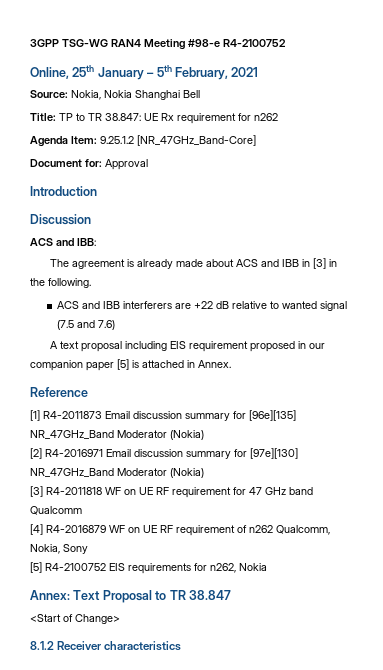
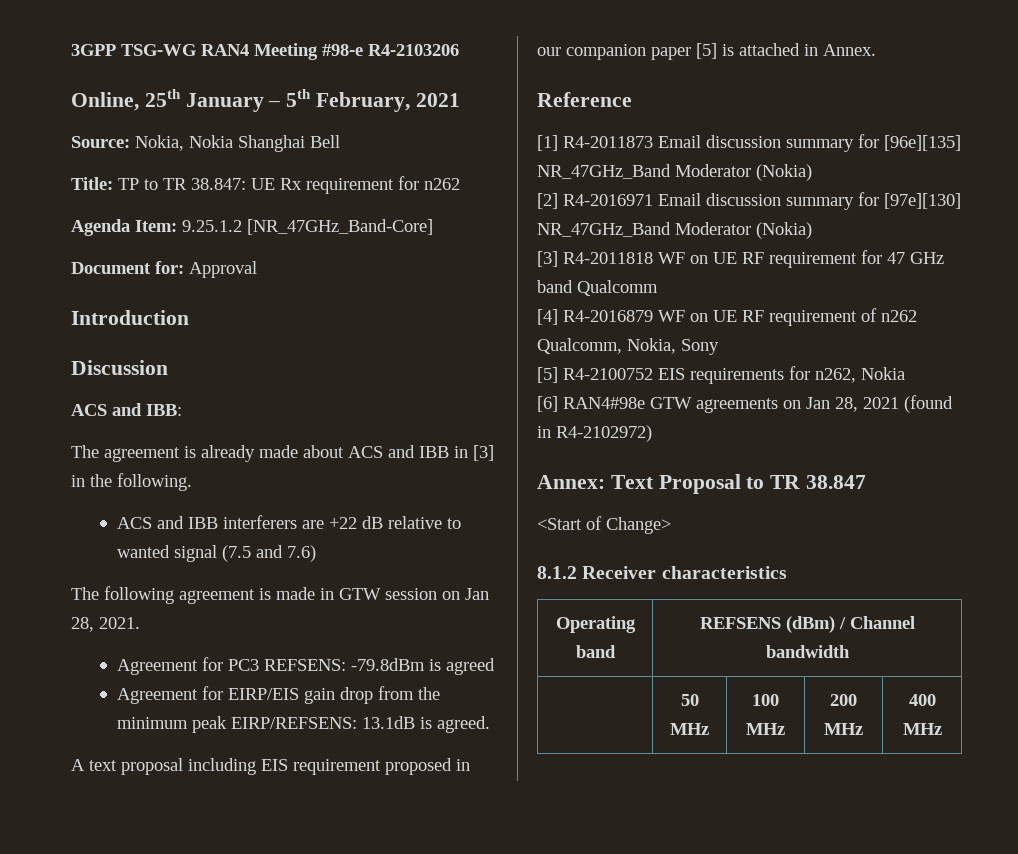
- 3GPP TSG-WG RAN4 Meeting #98-e R4-2100752
+ 3GPP TSG-WG RAN4 Meeting #98-e R4-2103206
+ The following agreement is made in GTW session on Jan 28, 2021.
+ Agreement for PC3 REFSENS: -79.8dBm is agreed
+ Agreement for EIRP/EIS gain drop from the minimum peak EIRP/REFSENS: 13.1dB is agreed.
+ [6] RAN4#98e GTW agreements on Jan 28, 2021 (found in R4-2102972)
+ Operating band | REFSENS (dBm) / Channel bandwidth
+ | 50 MHz | 100 MHz | 200 MHz | 400 MHz

